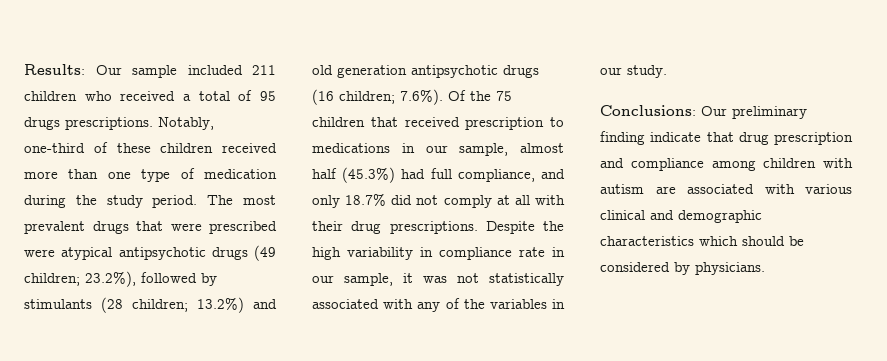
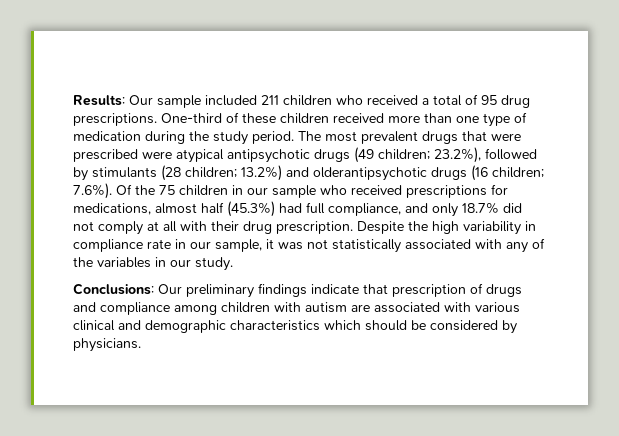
- Results: Our sample included 211 children who received a total of 95 drugs prescriptions. Notably, one-third of these children received more than one type of medication during the study period.
+ Results: Our sample included 211 children who received a total of 95 drug prescriptions. One-third of these children received more than one type of medication during the study period.
- The most prevalent drugs that were prescribed were atypical antipsychotic drugs (49 children; 23.2%), followed by stimulants (28 children; 13.2%) and old generation antipsychotic drugs (16 children; 7.6%). Of the 75 children that received prescription to medications in our sample, almost half (45.3%) had full compliance, and only 18.7% did not comply at all with their drug prescriptions.
+ The most prevalent drugs that were prescribed were atypical antipsychotic drugs (49 children; 23.2%), followed by stimulants (28 children; 13.2%) and olderantipsychotic drugs (16 children; 7.6%). Of the 75 children in our sample who received prescriptions for medications, almost half (45.3%) had full compliance, and only 18.7% did not comply at all with their drug prescription.
- Conclusions: Our preliminary finding indicate that drug prescription and compliance among children with autism are associated with various clinical and demographic characteristics which should be considered by physicians.
+ Conclusions: Our preliminary findings indicate that prescription of drugs and compliance among children with autism are associated with various clinical and demographic characteristics which should be considered by physicians.

